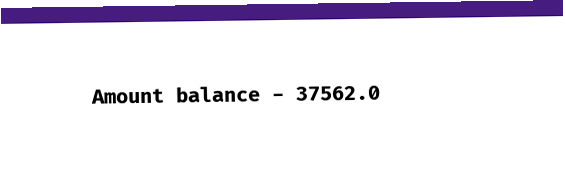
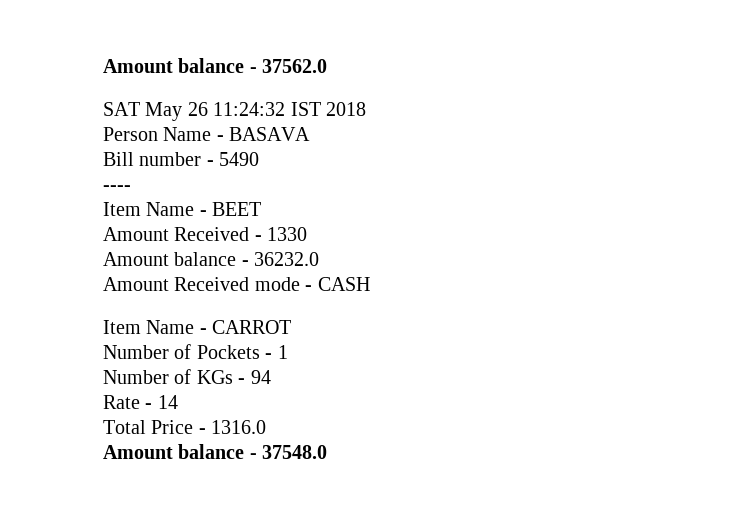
+ SAT May 26 11:24:32 IST 2018
+ Person Name - BASAVA
+ Bill number - 5490
+ ----
+ Item Name - BEET
+ Amount Received - 1330
+ Amount balance - 36232.0
+ Amount Received mode - CASH
+ Item Name - CARROT
+ Number of Pockets - 1
+ Number of KGs - 94
+ Rate - 14
+ Total Price - 1316.0
+ Amount balance - 37548.0

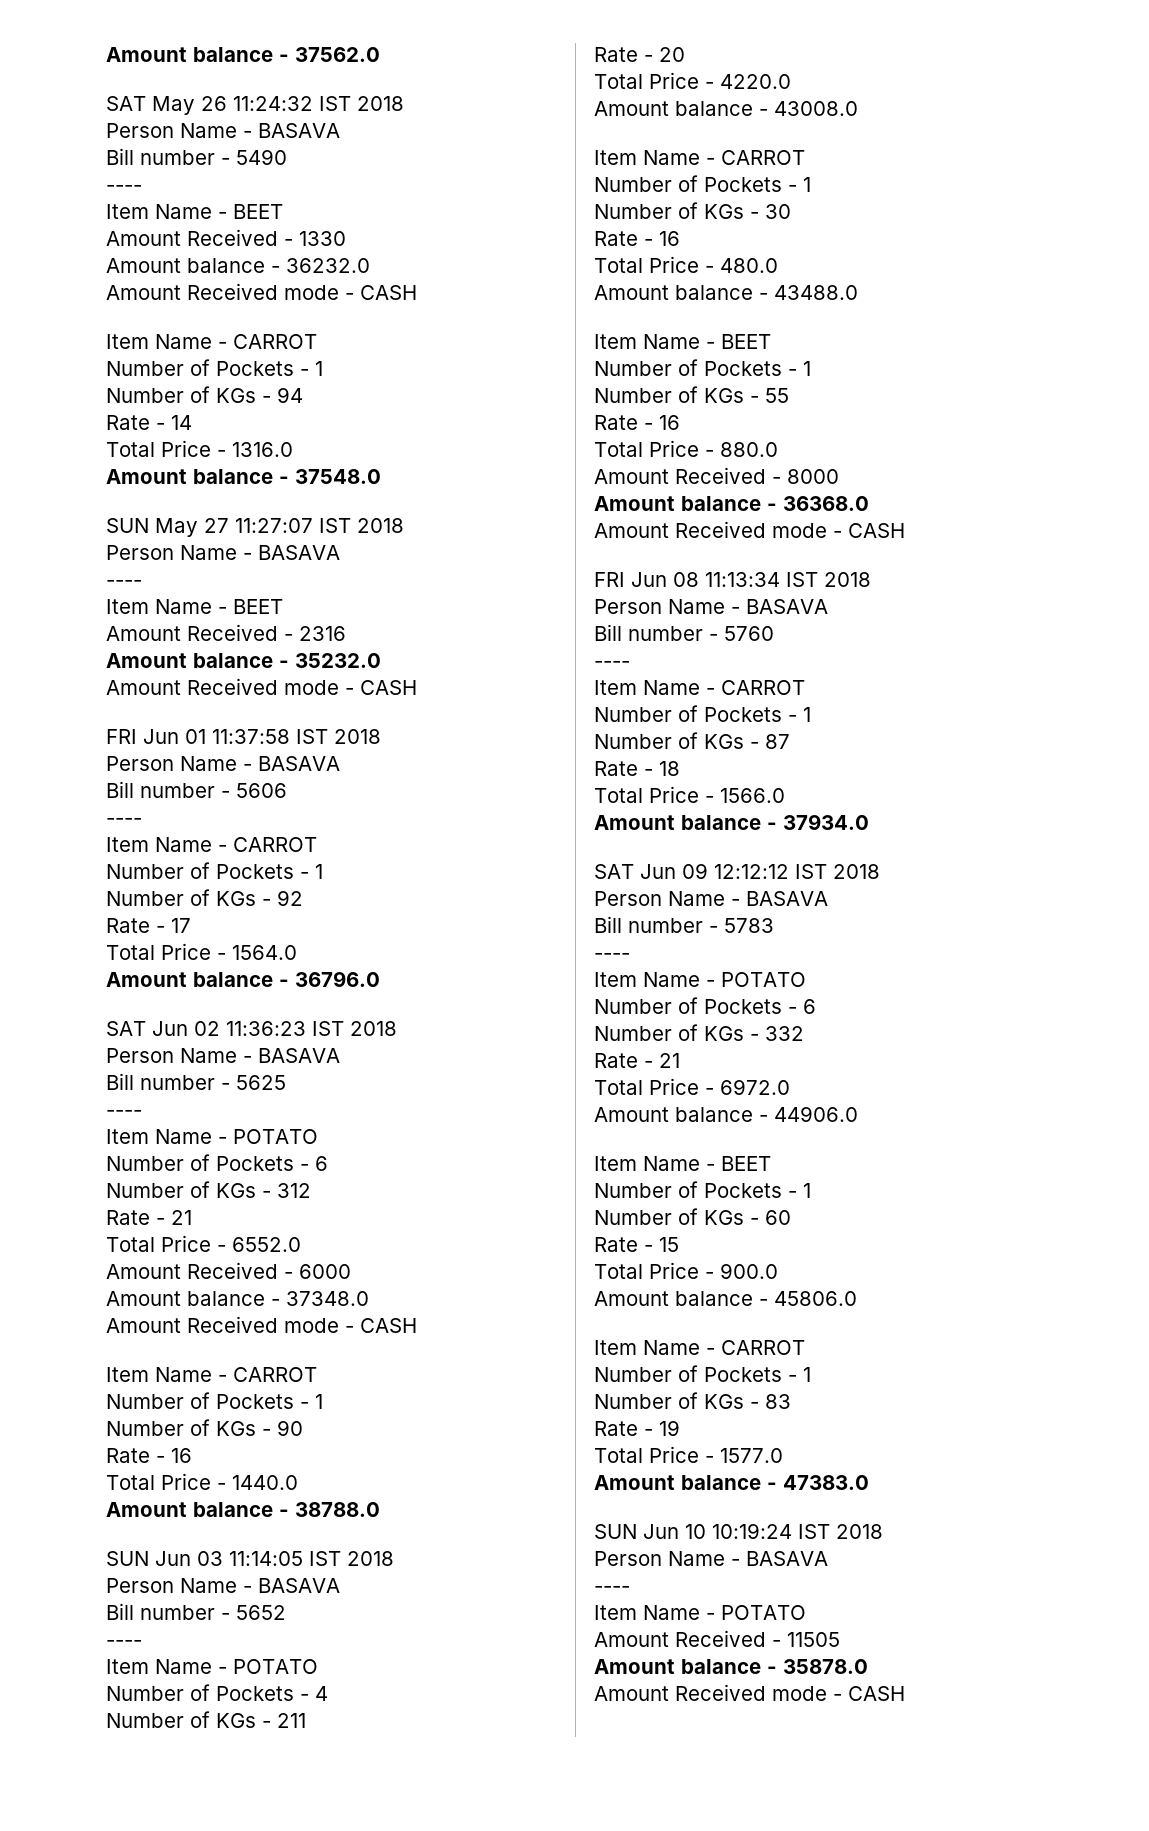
+ SUN May 27 11:27:07 IST 2018
+ Person Name - BASAVA
+ ----
+ Item Name - BEET
+ Amount Received - 2316
+ Amount balance - 35232.0
+ Amount Received mode - CASH
+ FRI Jun 01 11:37:58 IST 2018
+ Person Name - BASAVA
+ Bill number - 5606
+ ----
+ Item Name - CARROT
+ Number of Pockets - 1
+ Number of KGs - 92
+ Rate - 17
+ Total Price - 1564.0
+ Amount balance - 36796.0
+ SAT Jun 02 11:36:23 IST 2018
+ Person Name - BASAVA
+ Bill number - 5625
+ ----
+ Item Name - POTATO
+ Number of Pockets - 6
+ Number of KGs - 312
+ Rate - 21
+ Total Price - 6552.0
+ Amount Received - 6000
+ Amount balance - 37348.0
+ Amount Received mode - CASH
+ Item Name - CARROT
+ Number of Pockets - 1
+ Number of KGs - 90
+ Rate - 16
+ Total Price - 1440.0
+ Amount balance - 38788.0
+ SUN Jun 03 11:14:05 IST 2018
+ Person Name - BASAVA
+ Bill number - 5652
+ ----
+ Item Name - POTATO
+ Number of Pockets - 4
+ Number of KGs - 211
+ Rate - 20
+ Total Price - 4220.0
+ Amount balance - 43008.0
+ Item Name - CARROT
+ Number of Pockets - 1
+ Number of KGs - 30
+ Rate - 16
+ Total Price - 480.0
+ Amount balance - 43488.0
+ Item Name - BEET
+ Number of Pockets - 1
+ Number of KGs - 55
+ Rate - 16
+ Total Price - 880.0
+ Amount Received - 8000
+ Amount balance - 36368.0
+ Amount Received mode - CASH
+ FRI Jun 08 11:13:34 IST 2018
+ Person Name - BASAVA
+ Bill number - 5760
+ ----
+ Item Name - CARROT
+ Number of Pockets - 1
+ Number of KGs - 87
+ Rate - 18
+ Total Price - 1566.0
+ Amount balance - 37934.0
+ SAT Jun 09 12:12:12 IST 2018
+ Person Name - BASAVA
+ Bill number - 5783
+ ----
+ Item Name - POTATO
+ Number of Pockets - 6
+ Number of KGs - 332
+ Rate - 21
+ Total Price - 6972.0
+ Amount balance - 44906.0
+ Item Name - BEET
+ Number of Pockets - 1
+ Number of KGs - 60
+ Rate - 15
+ Total Price - 900.0
+ Amount balance - 45806.0
+ Item Name - CARROT
+ Number of Pockets - 1
+ Number of KGs - 83
+ Rate - 19
+ Total Price - 1577.0
+ Amount balance - 47383.0
+ SUN Jun 10 10:19:24 IST 2018
+ Person Name - BASAVA
+ ----
+ Item Name - POTATO
+ Amount Received - 11505
+ Amount balance - 35878.0
+ Amount Received mode - CASH

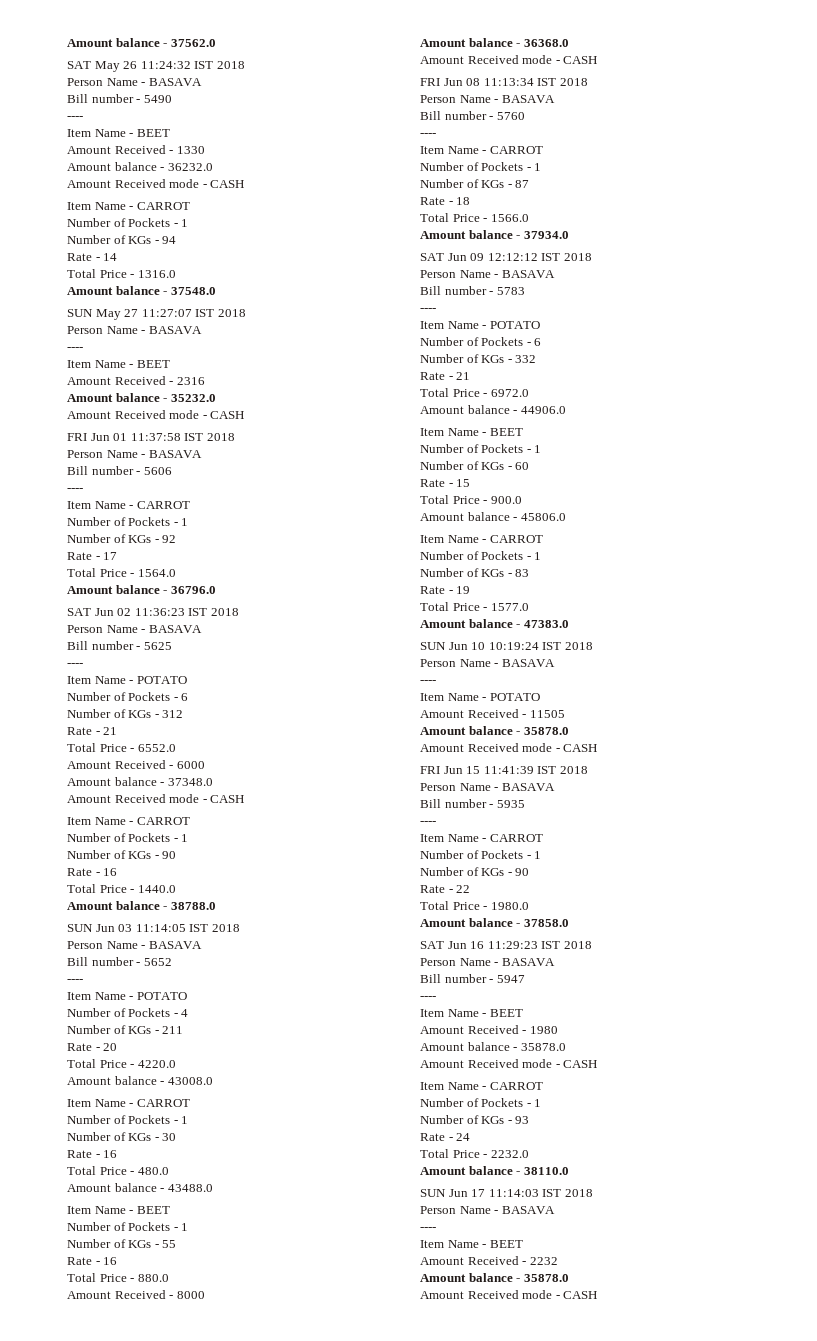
+ FRI Jun 15 11:41:39 IST 2018
+ Person Name - BASAVA
+ Bill number - 5935
+ ----
+ Item Name - CARROT
+ Number of Pockets - 1
+ Number of KGs - 90
+ Rate - 22
+ Total Price - 1980.0
+ Amount balance - 37858.0
+ SAT Jun 16 11:29:23 IST 2018
+ Person Name - BASAVA
+ Bill number - 5947
+ ----
+ Item Name - BEET
+ Amount Received - 1980
+ Amount balance - 35878.0
+ Amount Received mode - CASH
+ Item Name - CARROT
+ Number of Pockets - 1
+ Number of KGs - 93
+ Rate - 24
+ Total Price - 2232.0
+ Amount balance - 38110.0
+ SUN Jun 17 11:14:03 IST 2018
+ Person Name - BASAVA
+ ----
+ Item Name - BEET
+ Amount Received - 2232
+ Amount balance - 35878.0
+ Amount Received mode - CASH

